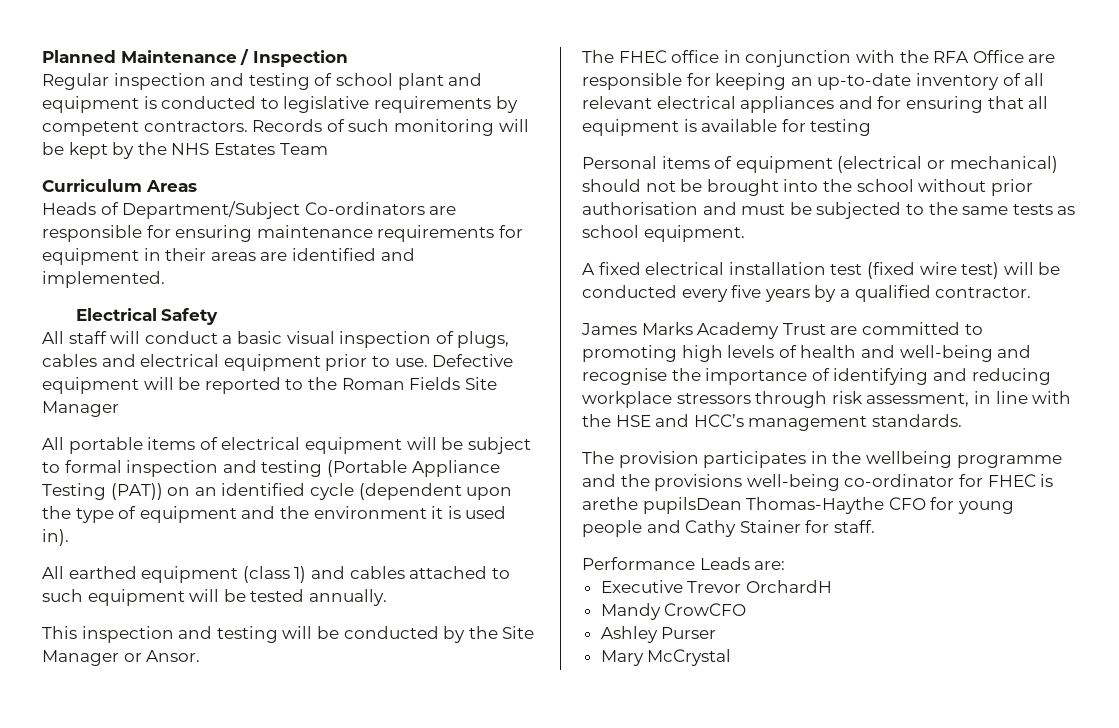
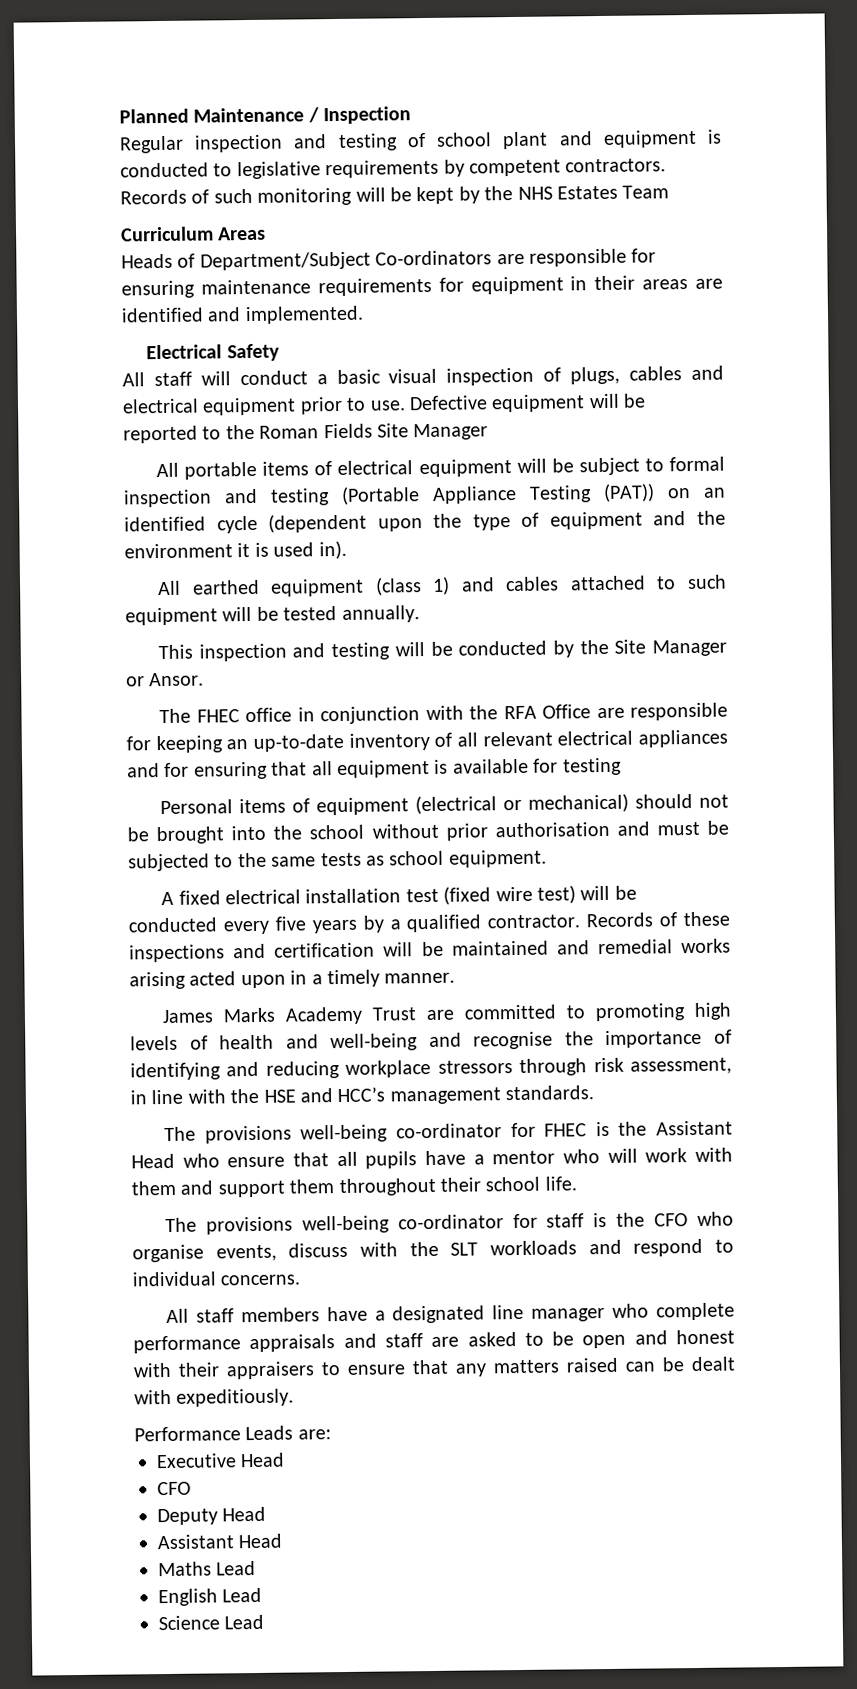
+ Records of these inspections and certification will be maintained and remedial works arising acted upon in a timely manner.
- The provision participates in the wellbeing programme and the provisions well-being co-ordinator for FHEC is arethe pupilsDean Thomas-Haythe CFO for young people and Cathy Stainer for staff.
+ The provisions well-being co-ordinator for FHEC is the Assistant Head who ensure that all pupils have a mentor who will work with them and support them throughout their school life.
+ The provisions well-being co-ordinator for staff is the CFO who organise events, discuss with the SLT workloads and respond to individual concerns.
+ All staff members have a designated line manager who complete performance appraisals and staff are asked to be open and honest with their appraisers to ensure that any matters raised can be dealt with expeditiously.
  Performance Leads are:
- Executive Trevor OrchardH
- Mandy CrowCFO
- Ashley Purser
- Mary McCrystal
+ Executive Head
+ CFO
+ Deputy Head
+ Assistant Head
+ Maths Lead
+ English Lead
+ Science Lead

